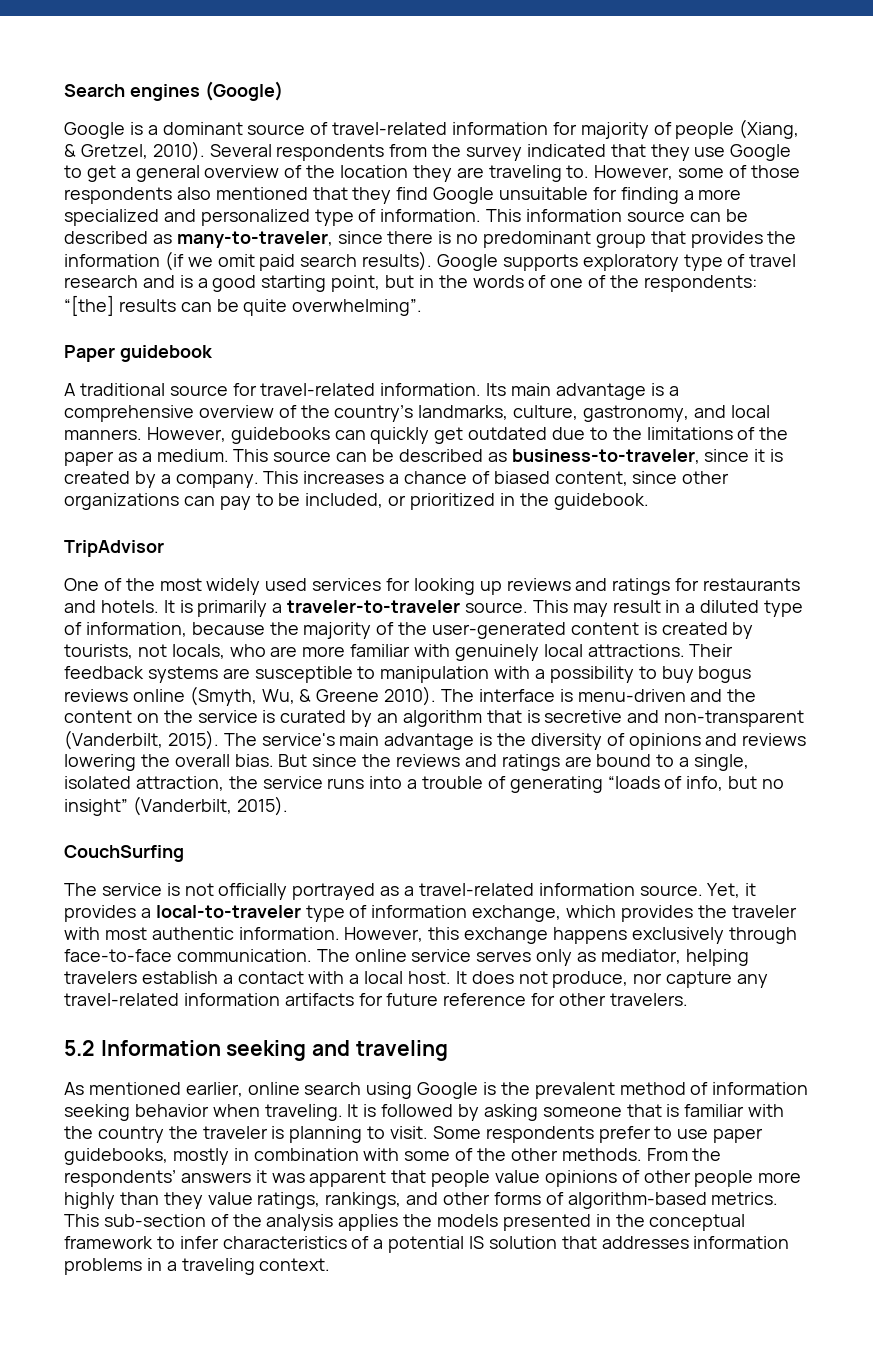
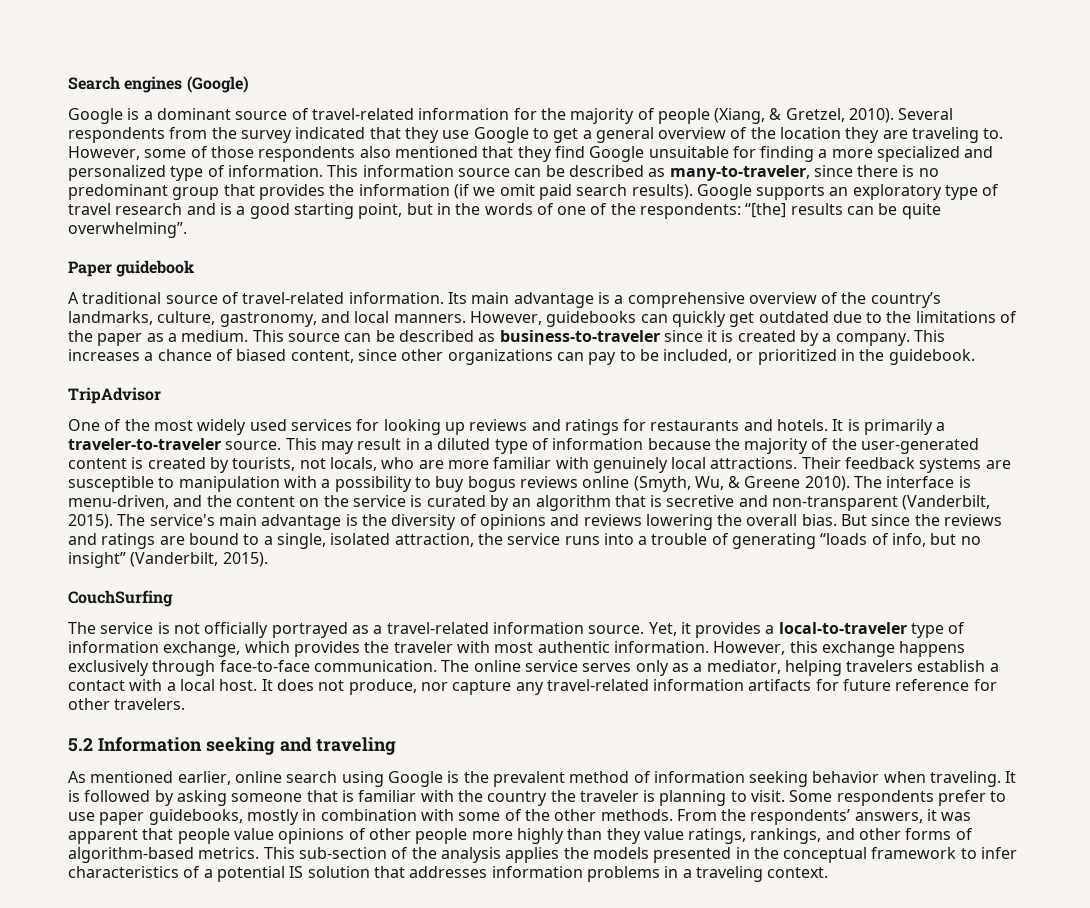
- Google is a dominant source of travel-related information for majority of people (Xiang, & Gretzel, 2010).
+ Google is a dominant source of travel-related information for the majority of people (Xiang, & Gretzel, 2010).
- Google supports exploratory type of travel research and is a good starting point, but in the words of one of the respondents: “[the] results can be quite overwhelming”.
+ Google supports an exploratory type of travel research and is a good starting point, but in the words of one of the respondents: “[the] results can be quite overwhelming”.
- A traditional source for travel-related information.
+ A traditional source of travel-related information.
- This source can be described as business-to-traveler, since it is created by a company.
+ This source can be described as business-to-traveler since it is created by a company.
- This may result in a diluted type of information, because the majority of the user-generated content is created by tourists, not locals, who are more familiar with genuinely local attractions.
+ This may result in a diluted type of information because the majority of the user-generated content is created by tourists, not locals, who are more familiar with genuinely local attractions.
- The interface is menu-driven and the content on the service is curated by an algorithm that is secretive and non-transparent (Vanderbilt, 2015).
+ The interface is menu-driven, and the content on the service is curated by an algorithm that is secretive and non-transparent (Vanderbilt, 2015).
- The online service serves only as mediator, helping travelers establish a contact with a local host.
+ The online service serves only as a mediator, helping travelers establish a contact with a local host.
- From the respondents’ answers it was apparent that people value opinions of other people more highly than they value ratings, rankings, and other forms of algorithm-based metrics.
+ From the respondents’ answers, it was apparent that people value opinions of other people more highly than they value ratings, rankings, and other forms of algorithm-based metrics.

